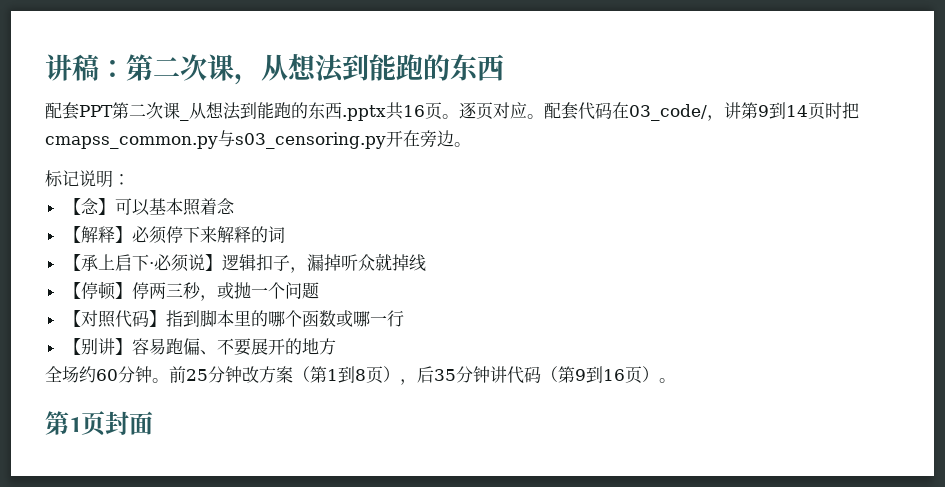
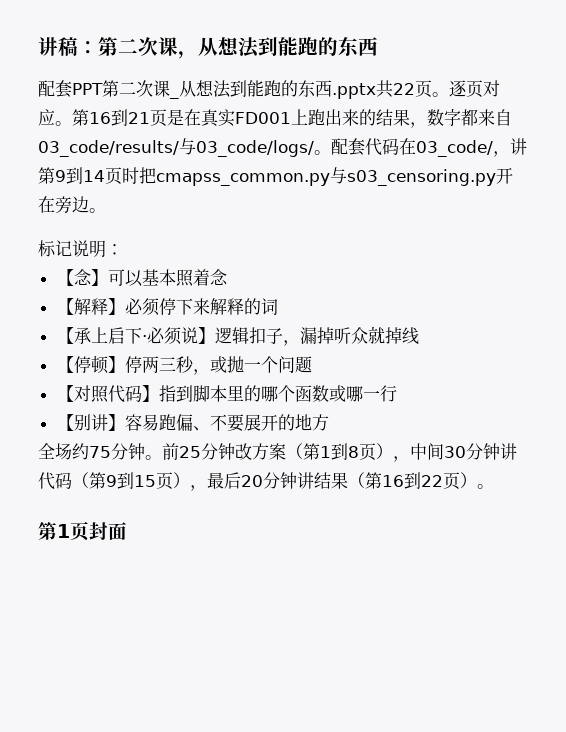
- 配套PPT第二次课_从想法到能跑的东西.pptx共16页。
+ 配套PPT第二次课_从想法到能跑的东西.pptx共22页。
+ 第16到21页是在真实FD001上跑出来的结果，数字都来自03_code/results/与03_code/logs/。
- 全场约60分钟。
+ 全场约75分钟。
- 前25分钟改方案（第1到8页），后35分钟讲代码（第9到16页）。
+ 前25分钟改方案（第1到8页），中间30分钟讲代码（第9到15页），最后20分钟讲结果（第16到22页）。

